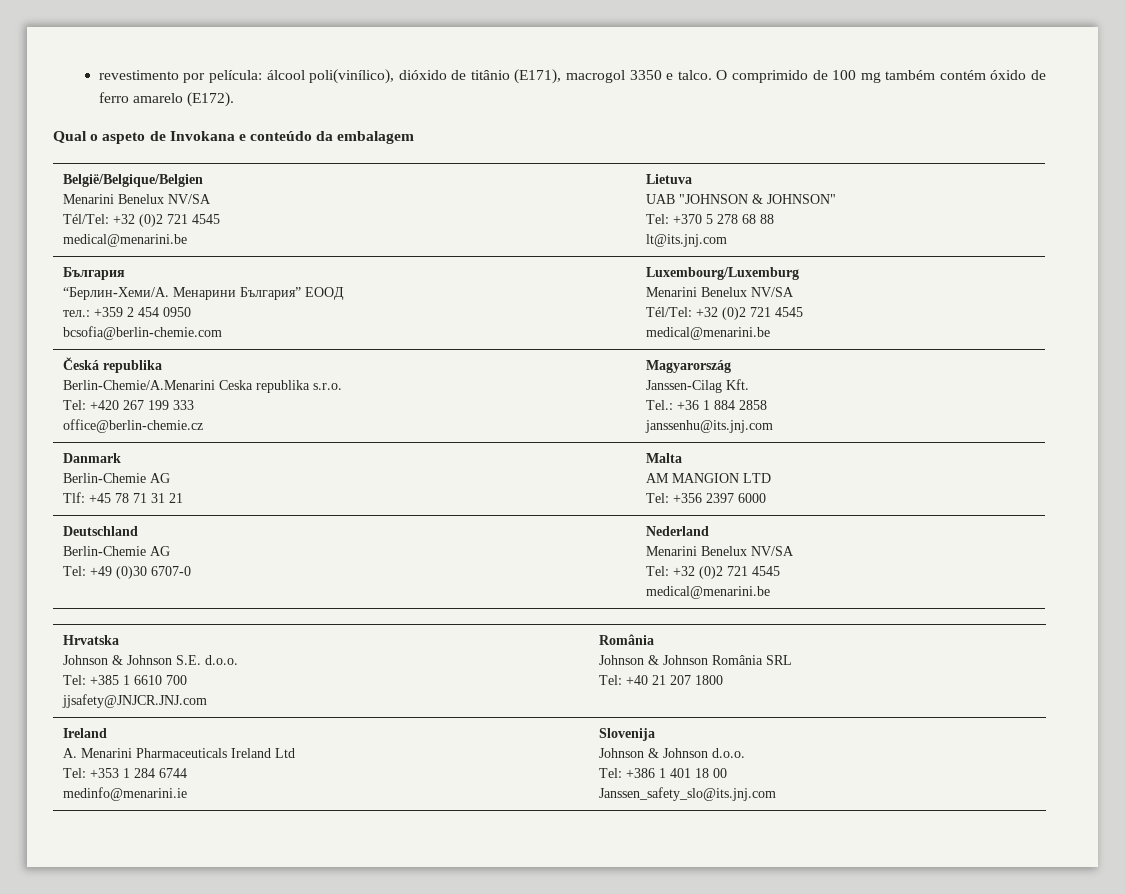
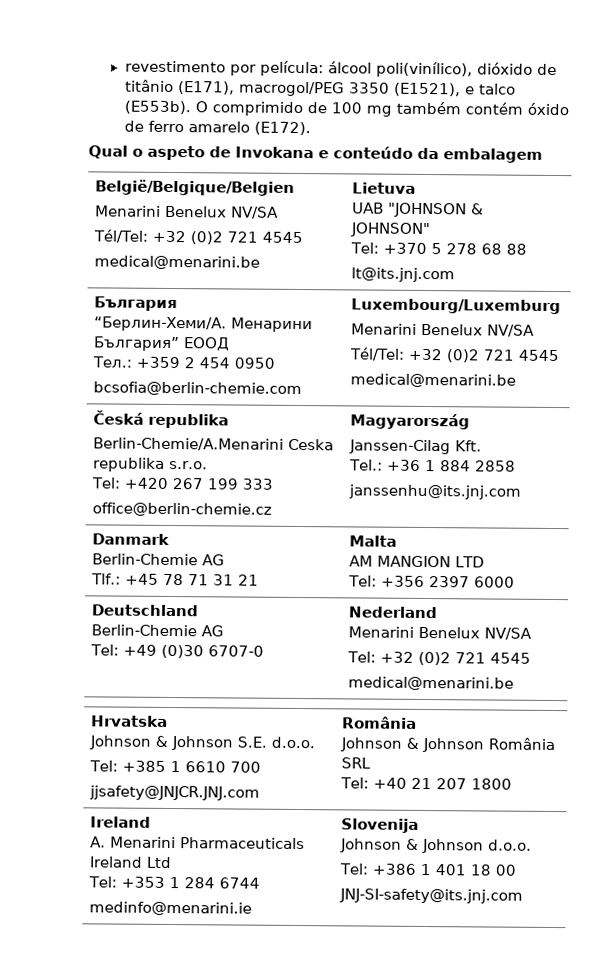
- revestimento por película: álcool poli(vinílico), dióxido de titânio (E171), macrogol 3350 e talco.
+ revestimento por película: álcool poli(vinílico), dióxido de titânio (E171), macrogol/PEG 3350 (E1521), e talco (E553b).
  България
  “Берлин-Хеми/А. Менарини България” EООД
- тел.: +359 2 454 0950
+ Тел.: +359 2 454 0950
  Danmark
  Berlin-Chemie AG
- Tlf: +45 78 71 31 21 | Malta
+ Tlf.: +45 78 71 31 21 | Malta
  Hrvatska
  Johnson & Johnson S.E. d.o.o.
  Tel: +385 1 6610 700
  jjsafety@JNJCR.JNJ.com | România
  Johnson & Johnson România SRL
  Tel: +40 21 207 1800
  Ireland
  A. Menarini Pharmaceuticals Ireland Ltd
  Tel: +353 1 284 6744
  medinfo@menarini.ie | Slovenija
  Johnson & Johnson d.o.o.
  Tel: +386 1 401 18 00
- Janssen_safety_slo@its.jnj.com
+ JNJ-SI-safety@its.jnj.com

